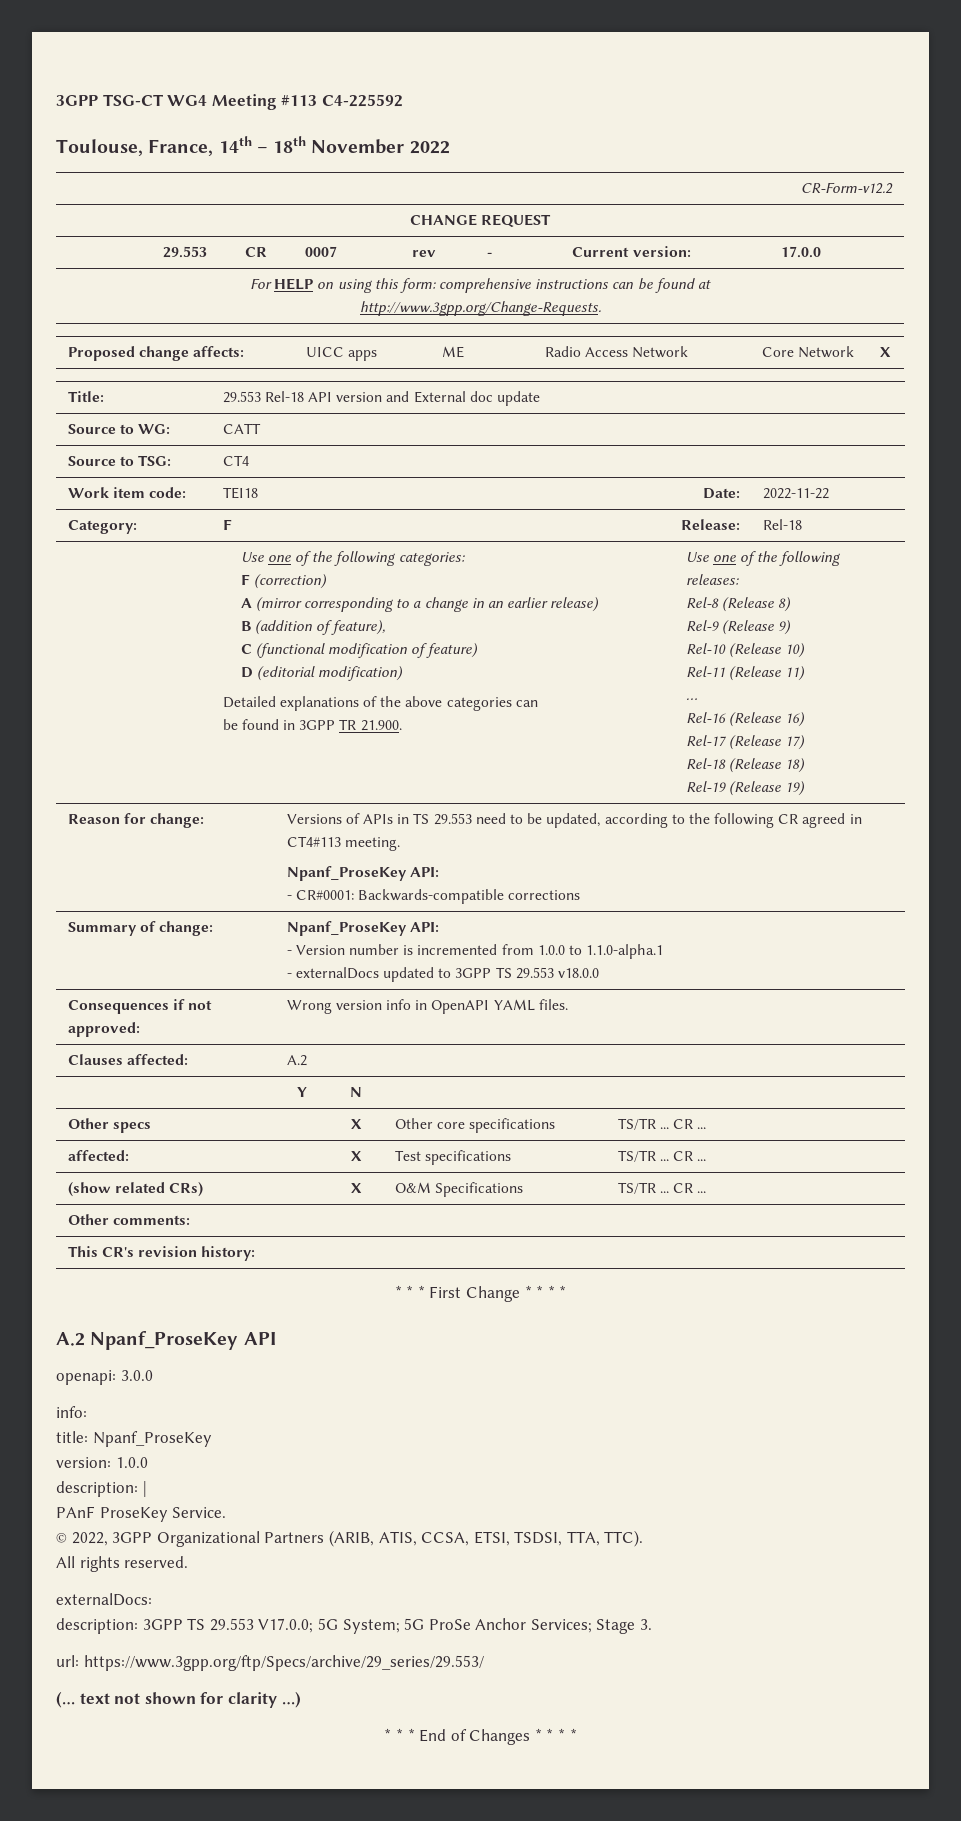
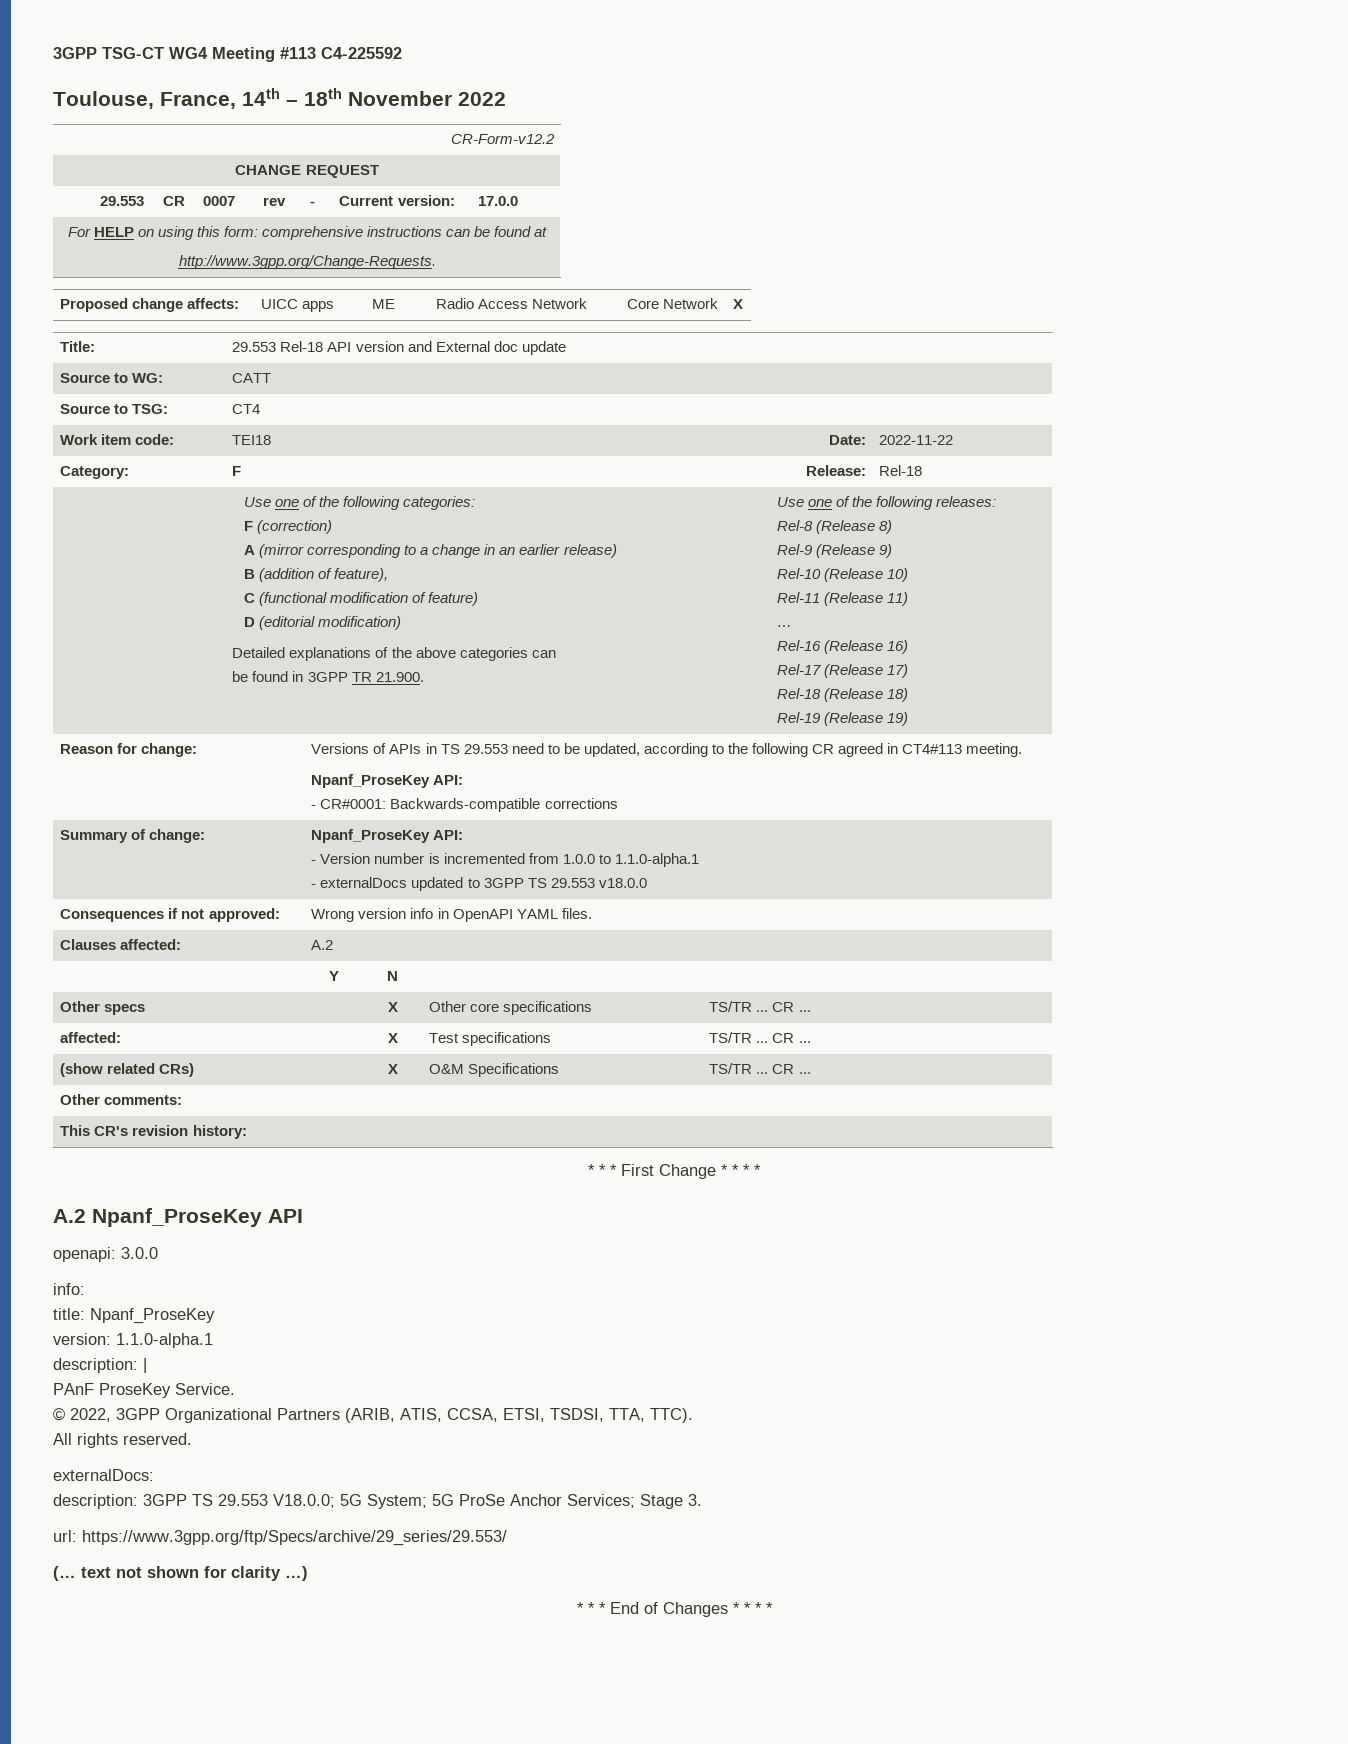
- version: 1.0.0
+ version: 1.1.0-alpha.1
- description: 3GPP TS 29.553 V17.0.0; 5G System; 5G ProSe Anchor Services; Stage 3.
+ description: 3GPP TS 29.553 V18.0.0; 5G System; 5G ProSe Anchor Services; Stage 3.

